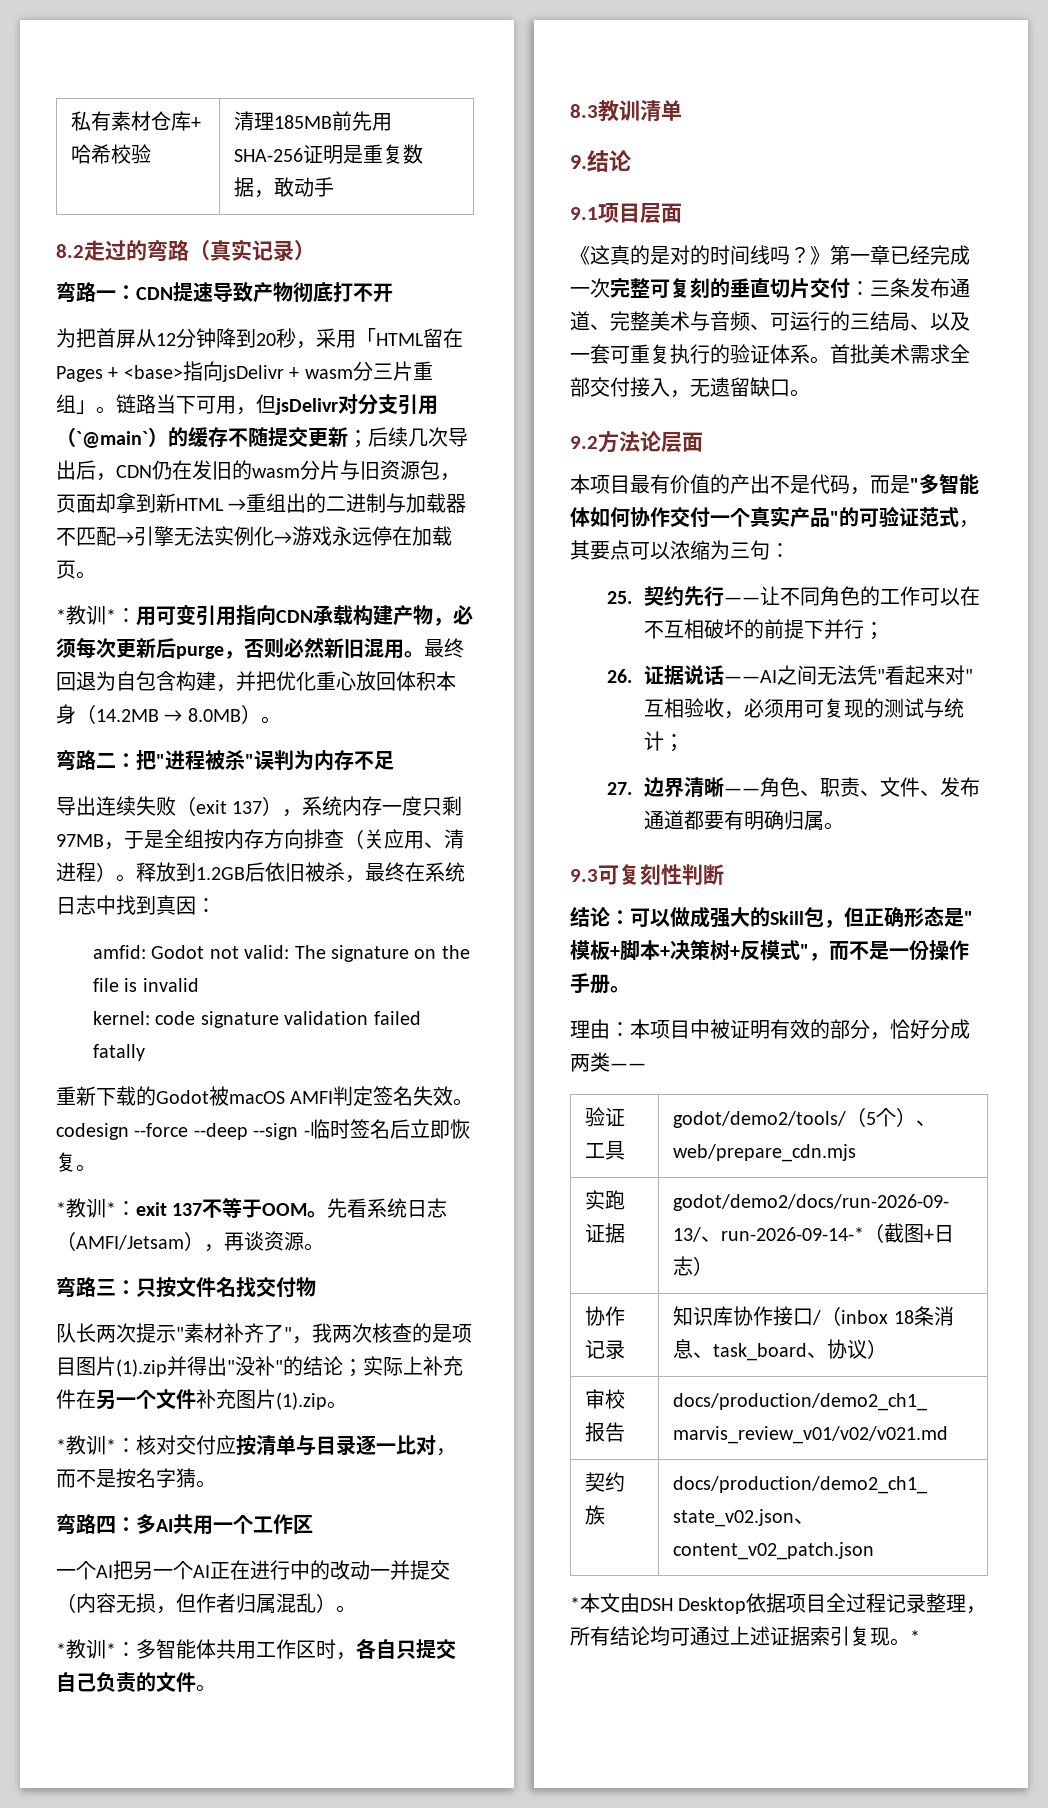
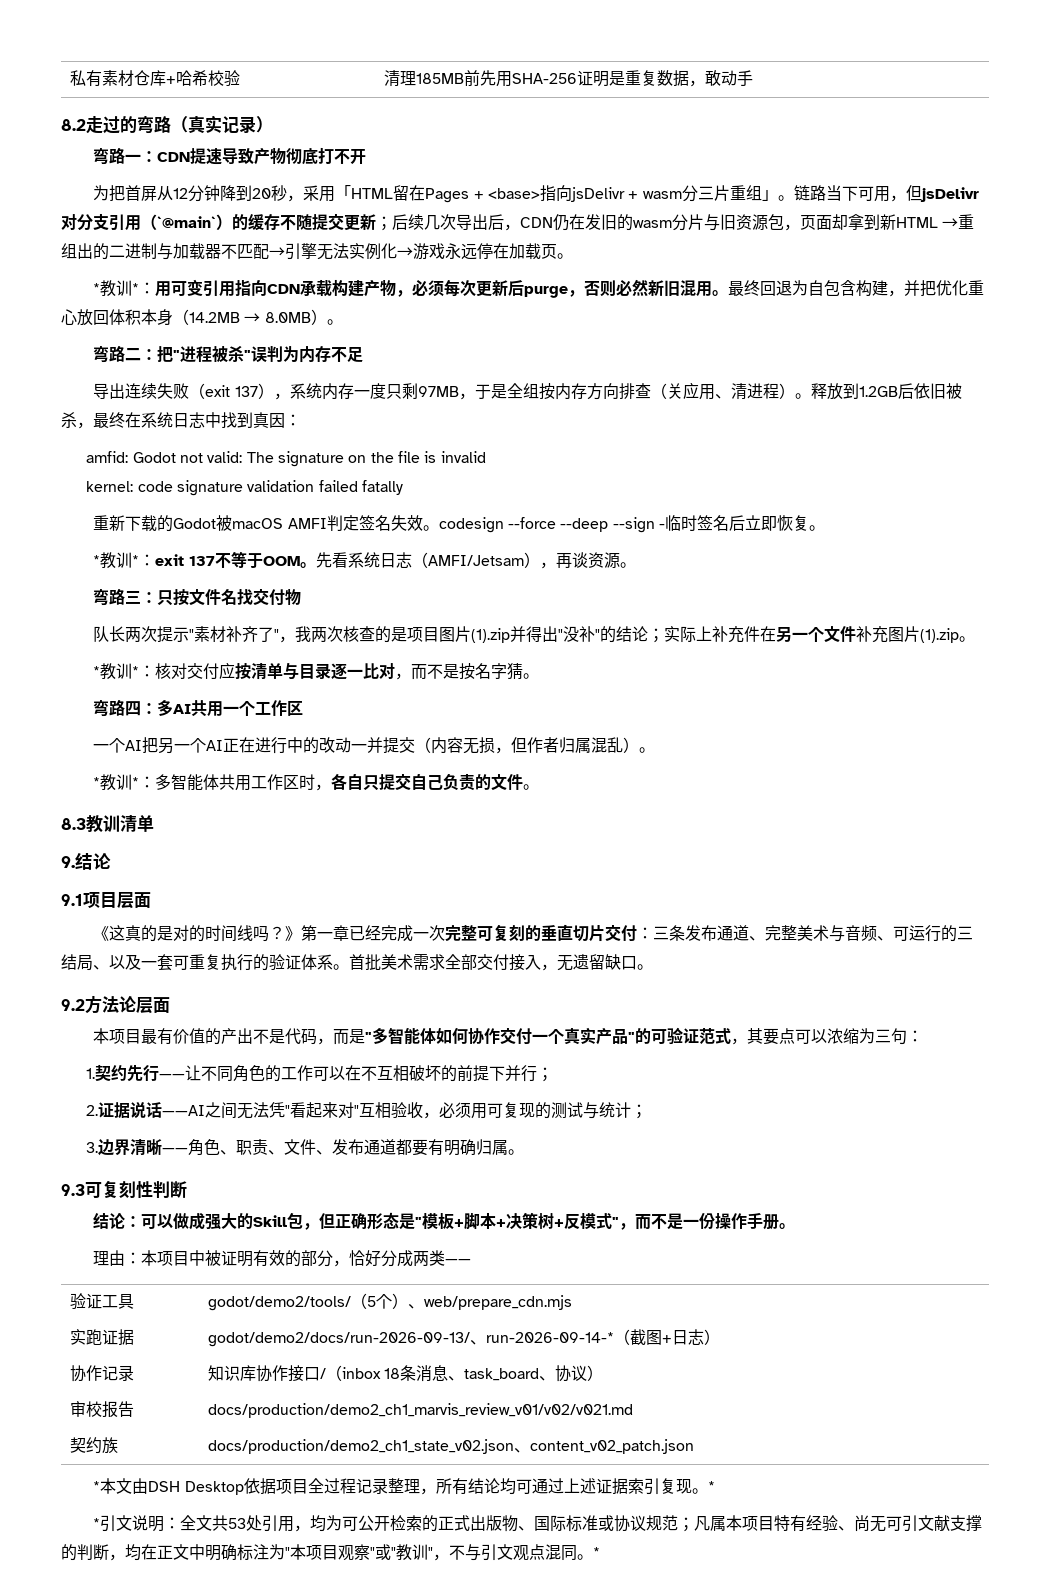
- 25.契约先行——让不同角色的工作可以在不互相破坏的前提下并行；
+ 1.契约先行——让不同角色的工作可以在不互相破坏的前提下并行；
- 26.证据说话——AI之间无法凭"看起来对"互相验收，必须用可复现的测试与统计；
+ 2.证据说话——AI之间无法凭"看起来对"互相验收，必须用可复现的测试与统计；
- 27.边界清晰——角色、职责、文件、发布通道都要有明确归属。
+ 3.边界清晰——角色、职责、文件、发布通道都要有明确归属。
+ *引文说明：全文共53处引用，均为可公开检索的正式出版物、国际标准或协议规范；凡属本项目特有经验、尚无可引文献支撑的判断，均在正文中明确标注为"本项目观察"或"教训"，不与引文观点混同。*

